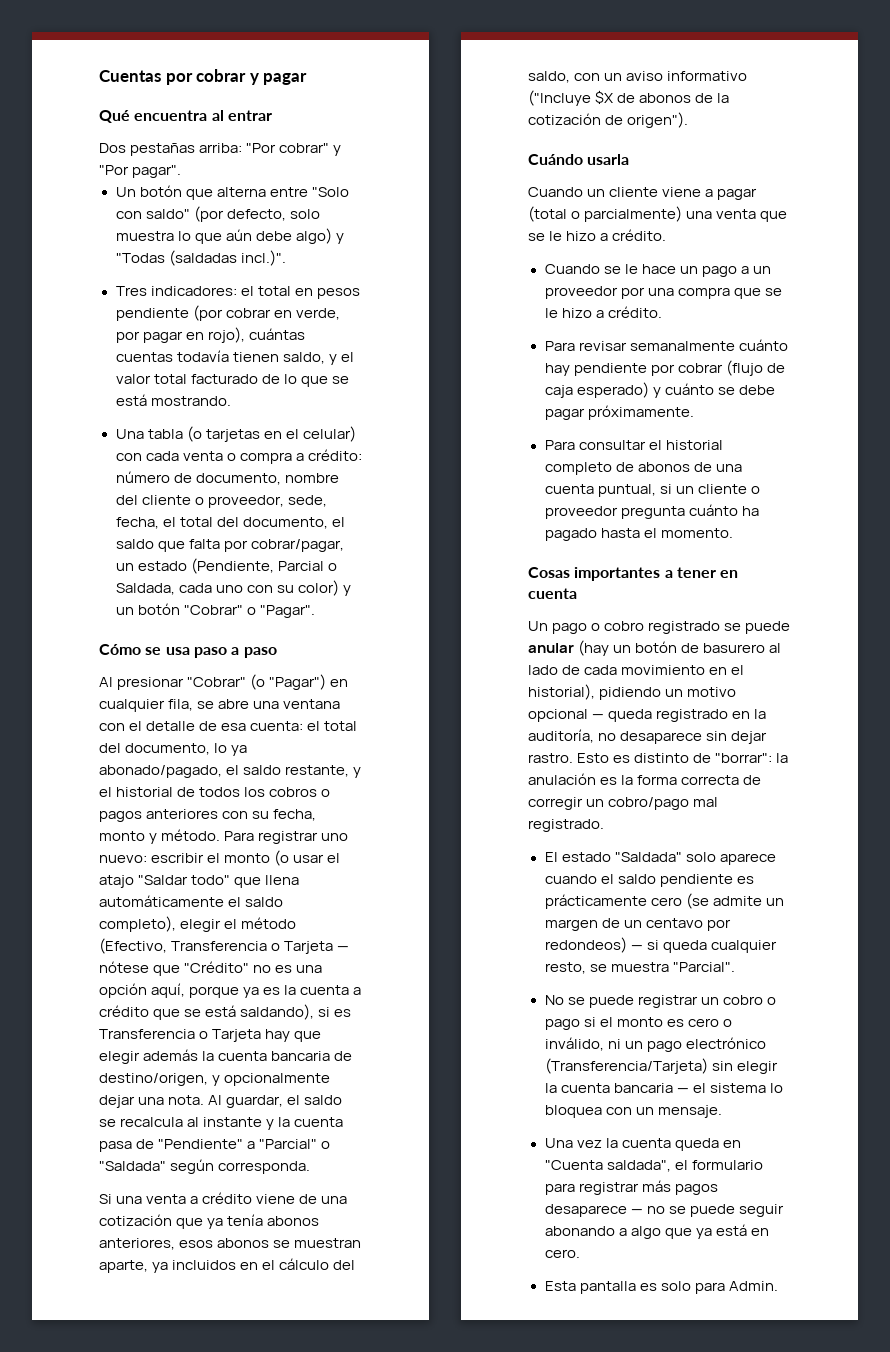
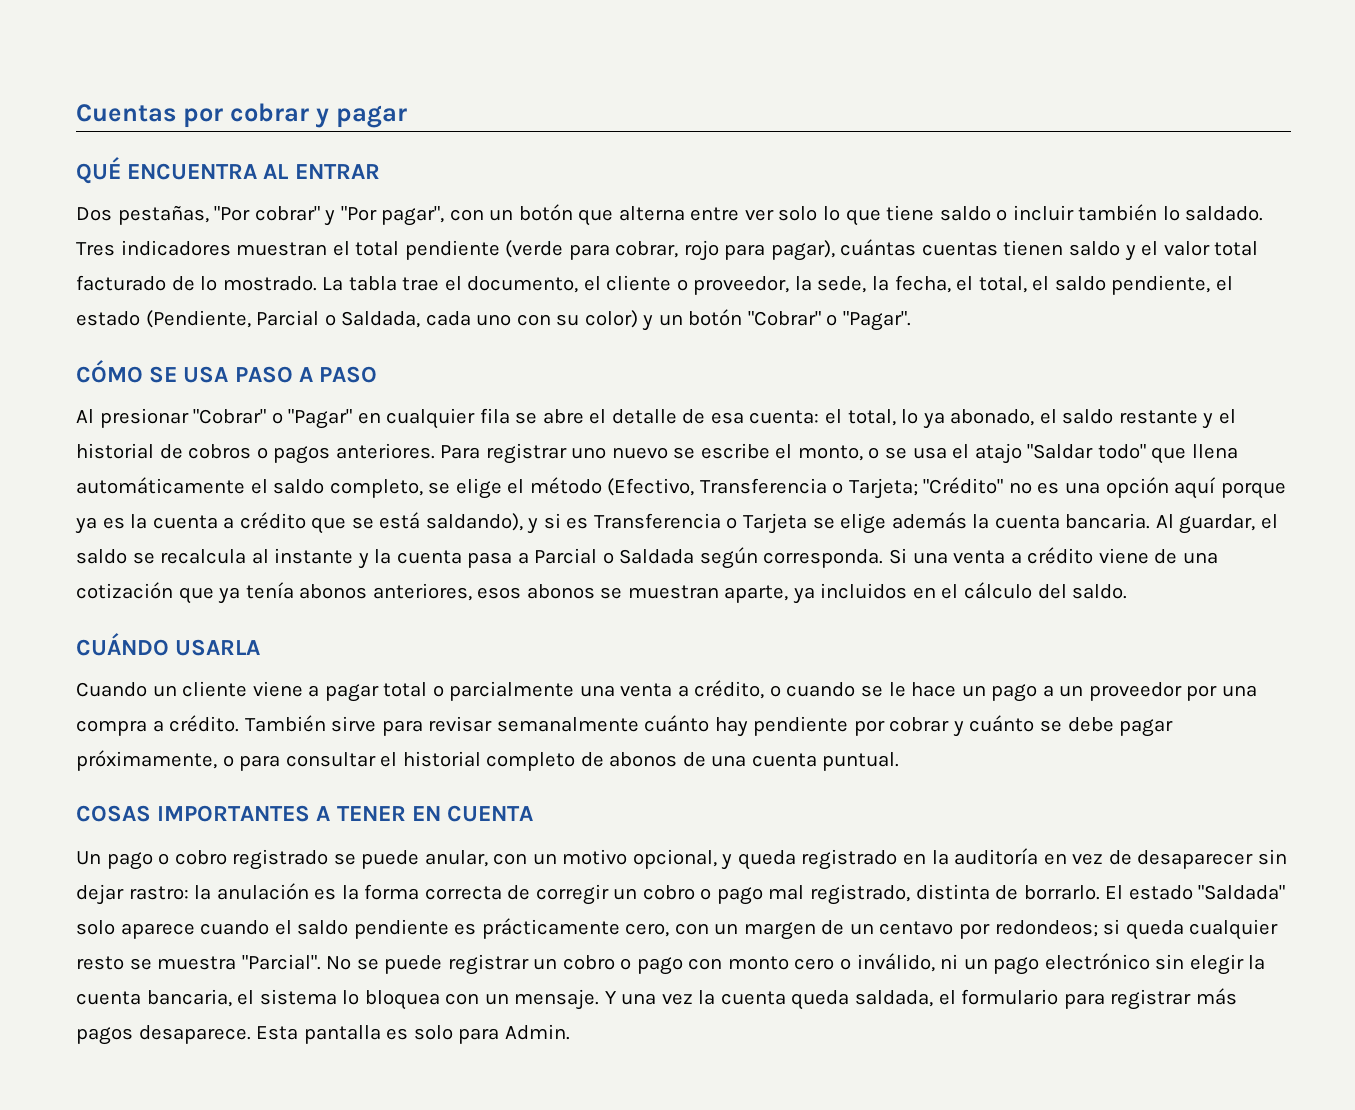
- Qué encuentra al entrar
+ QUÉ ENCUENTRA AL ENTRAR
- Dos pestañas arriba: "Por cobrar" y "Por pagar".
- Un botón que alterna entre "Solo con saldo" (por defecto, solo muestra lo que aún debe algo) y "Todas (saldadas incl.)".
- Tres indicadores: el total en pesos pendiente (por cobrar en verde, por pagar en rojo), cuántas cuentas todavía tienen saldo, y el valor total facturado de lo que se está mostrando.
- Una tabla (o tarjetas en el celular) con cada venta o compra a crédito: número de documento, nombre del cliente o proveedor, sede, fecha, el total del documento, el saldo que falta por cobrar/pagar, un estado (Pendiente, Parcial o Saldada, cada uno con su color) y un botón "Cobrar" o "Pagar".
+ Dos pestañas, "Por cobrar" y "Por pagar", con un botón que alterna entre ver solo lo que tiene saldo o incluir también lo saldado. Tres indicadores muestran el total pendiente (verde para cobrar, rojo para pagar), cuántas cuentas tienen saldo y el valor total facturado de lo mostrado. La tabla trae el documento, el cliente o proveedor, la sede, la fecha, el total, el saldo pendiente, el estado (Pendiente, Parcial o Saldada, cada uno con su color) y un botón "Cobrar" o "Pagar".
- Cómo se usa paso a paso
+ CÓMO SE USA PASO A PASO
- Al presionar "Cobrar" (o "Pagar") en cualquier fila, se abre una ventana con el detalle de esa cuenta: el total del documento, lo ya abonado/pagado, el saldo restante, y el historial de todos los cobros o pagos anteriores con su fecha, monto y método. Para registrar uno nuevo: escribir el monto (o usar el atajo "Saldar todo" que llena automáticamente el saldo completo), elegir el método (Efectivo, Transferencia o Tarjeta — nótese que "Crédito" no es una opción aquí, porque ya es la cuenta a crédito que se está saldando), si es Transferencia o Tarjeta hay que elegir además la cuenta bancaria de destino/origen, y opcionalmente dejar una nota.
+ Al presionar "Cobrar" o "Pagar" en cualquier fila se abre el detalle de esa cuenta: el total, lo ya abonado, el saldo restante y el historial de cobros o pagos anteriores. Para registrar uno nuevo se escribe el monto, o se usa el atajo "Saldar todo" que llena automáticamente el saldo completo, se elige el método (Efectivo, Transferencia o Tarjeta; "Crédito" no es una opción aquí porque ya es la cuenta a crédito que se está saldando), y si es Transferencia o Tarjeta se elige además la cuenta bancaria.
- Al guardar, el saldo se recalcula al instante y la cuenta pasa de "Pendiente" a "Parcial" o "Saldada" según corresponda.
- Si una venta a crédito viene de una cotización que ya tenía abonos anteriores, esos abonos se muestran aparte, ya incluidos en el cálculo del saldo, con un aviso informativo ("Incluye $X de abonos de la cotización de origen").
- Cuándo usarla
+ Al guardar, el saldo se recalcula al instante y la cuenta pasa a Parcial o Saldada según corresponda. Si una venta a crédito viene de una cotización que ya tenía abonos anteriores, esos abonos se muestran aparte, ya incluidos en el cálculo del saldo.
+ CUÁNDO USARLA
- Cuando un cliente viene a pagar (total o parcialmente) una venta que se le hizo a crédito.
- Cuando se le hace un pago a un proveedor por una compra que se le hizo a crédito.
- Para revisar semanalmente cuánto hay pendiente por cobrar (flujo de caja esperado) y cuánto se debe pagar próximamente.
- Para consultar el historial completo de abonos de una cuenta puntual, si un cliente o proveedor pregunta cuánto ha pagado hasta el momento.
- Cosas importantes a tener en cuenta
+ Cuando un cliente viene a pagar total o parcialmente una venta a crédito, o cuando se le hace un pago a un proveedor por una compra a crédito. También sirve para revisar semanalmente cuánto hay pendiente por cobrar y cuánto se debe pagar próximamente, o para consultar el historial completo de abonos de una cuenta puntual.
+ COSAS IMPORTANTES A TENER EN CUENTA
- Un pago o cobro registrado se puede anular (hay un botón de basurero al lado de cada movimiento en el historial), pidiendo un motivo opcional — queda registrado en la auditoría, no desaparece sin dejar rastro. Esto es distinto de "borrar":
+ Un pago o cobro registrado se puede anular, con un motivo opcional, y queda registrado en la auditoría en vez de desaparecer sin dejar rastro:
- la anulación es la forma correcta de corregir un cobro/pago mal registrado.
- El estado "Saldada" solo aparece cuando el saldo pendiente es prácticamente cero (se admite un margen de un centavo por redondeos) — si queda cualquier resto, se muestra "Parcial".
- No se puede registrar un cobro o pago si el monto es cero o inválido, ni un pago electrónico (Transferencia/Tarjeta) sin elegir la cuenta bancaria — el sistema lo bloquea con un mensaje.
- Una vez la cuenta queda en "Cuenta saldada", el formulario para registrar más pagos desaparece — no se puede seguir abonando a algo que ya está en cero.
- Esta pantalla es solo para Admin.
+ la anulación es la forma correcta de corregir un cobro o pago mal registrado, distinta de borrarlo. El estado "Saldada" solo aparece cuando el saldo pendiente es prácticamente cero, con un margen de un centavo por redondeos; si queda cualquier resto se muestra "Parcial". No se puede registrar un cobro o pago con monto cero o inválido, ni un pago electrónico sin elegir la cuenta bancaria, el sistema lo bloquea con un mensaje. Y una vez la cuenta queda saldada, el formulario para registrar más pagos desaparece. Esta pantalla es solo para Admin.

